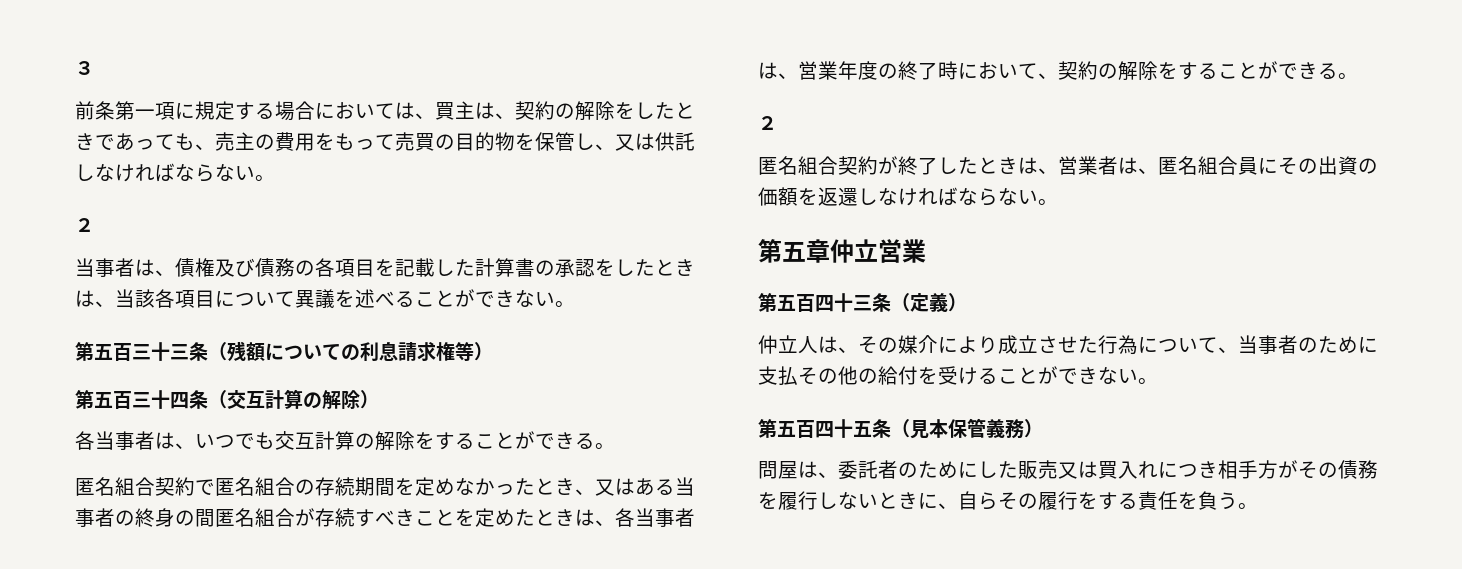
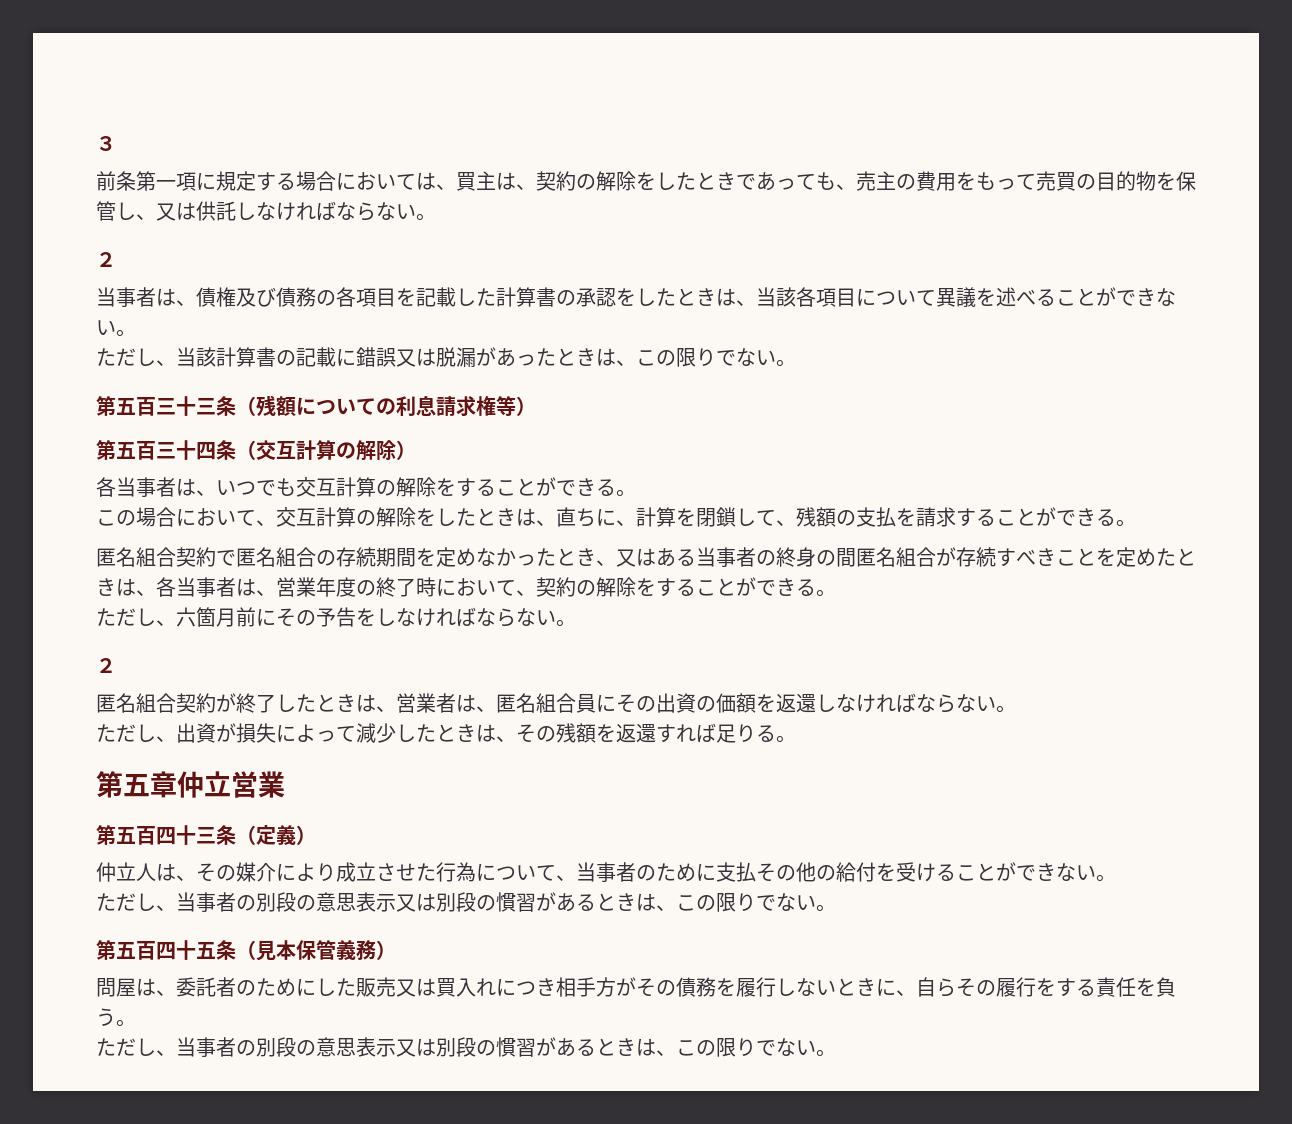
+ ただし、当該計算書の記載に錯誤又は脱漏があったときは、この限りでない。
+ この場合において、交互計算の解除をしたときは、直ちに、計算を閉鎖して、残額の支払を請求することができる。
+ ただし、六箇月前にその予告をしなければならない。
+ ただし、出資が損失によって減少したときは、その残額を返還すれば足りる。
  仲立人は、その媒介により成立させた行為について、当事者のために支払その他の給付を受けることができない。
+ ただし、当事者の別段の意思表示又は別段の慣習があるときは、この限りでない。
  問屋は、委託者のためにした販売又は買入れにつき相手方がその債務を履行しないときに、自らその履行をする責任を負う。
+ ただし、当事者の別段の意思表示又は別段の慣習があるときは、この限りでない。

